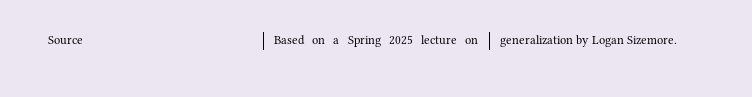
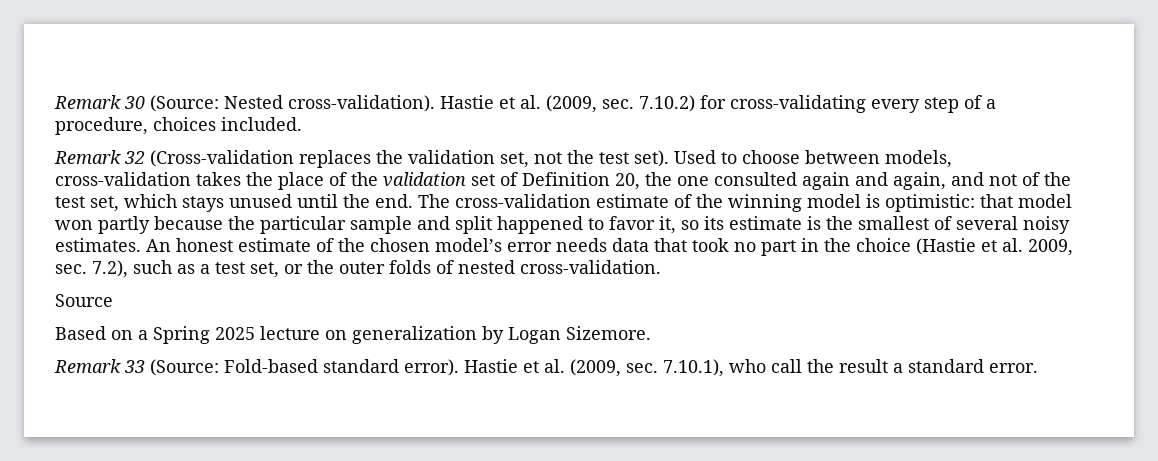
+ Remark 30 (Source: Nested cross-validation). Hastie et al. (2009, sec. 7.10.2) for cross-validating every step of a procedure, choices included.
+ Remark 32 (Cross-validation replaces the validation set, not the test set). Used to choose between models, cross-validation takes the place of the validation set of Definition 20, the one consulted again and again, and not of the test set, which stays unused until the end. The cross-validation estimate of the winning model is optimistic: that model won partly because the particular sample and split happened to favor it, so its estimate is the smallest of several noisy estimates. An honest estimate of the chosen model’s error needs data that took no part in the choice (Hastie et al. 2009, sec. 7.2), such as a test set, or the outer folds of nested cross-validation.
+ Remark 33 (Source: Fold-based standard error). Hastie et al. (2009, sec. 7.10.1), who call the result a standard error.

